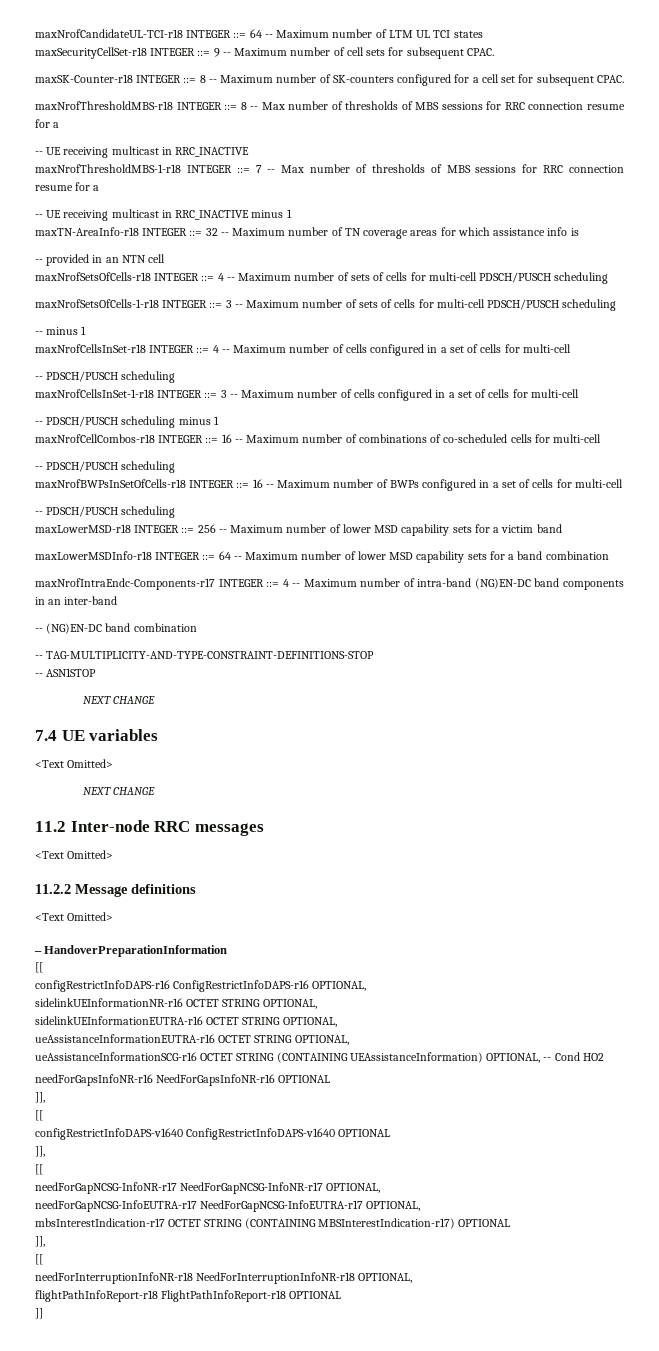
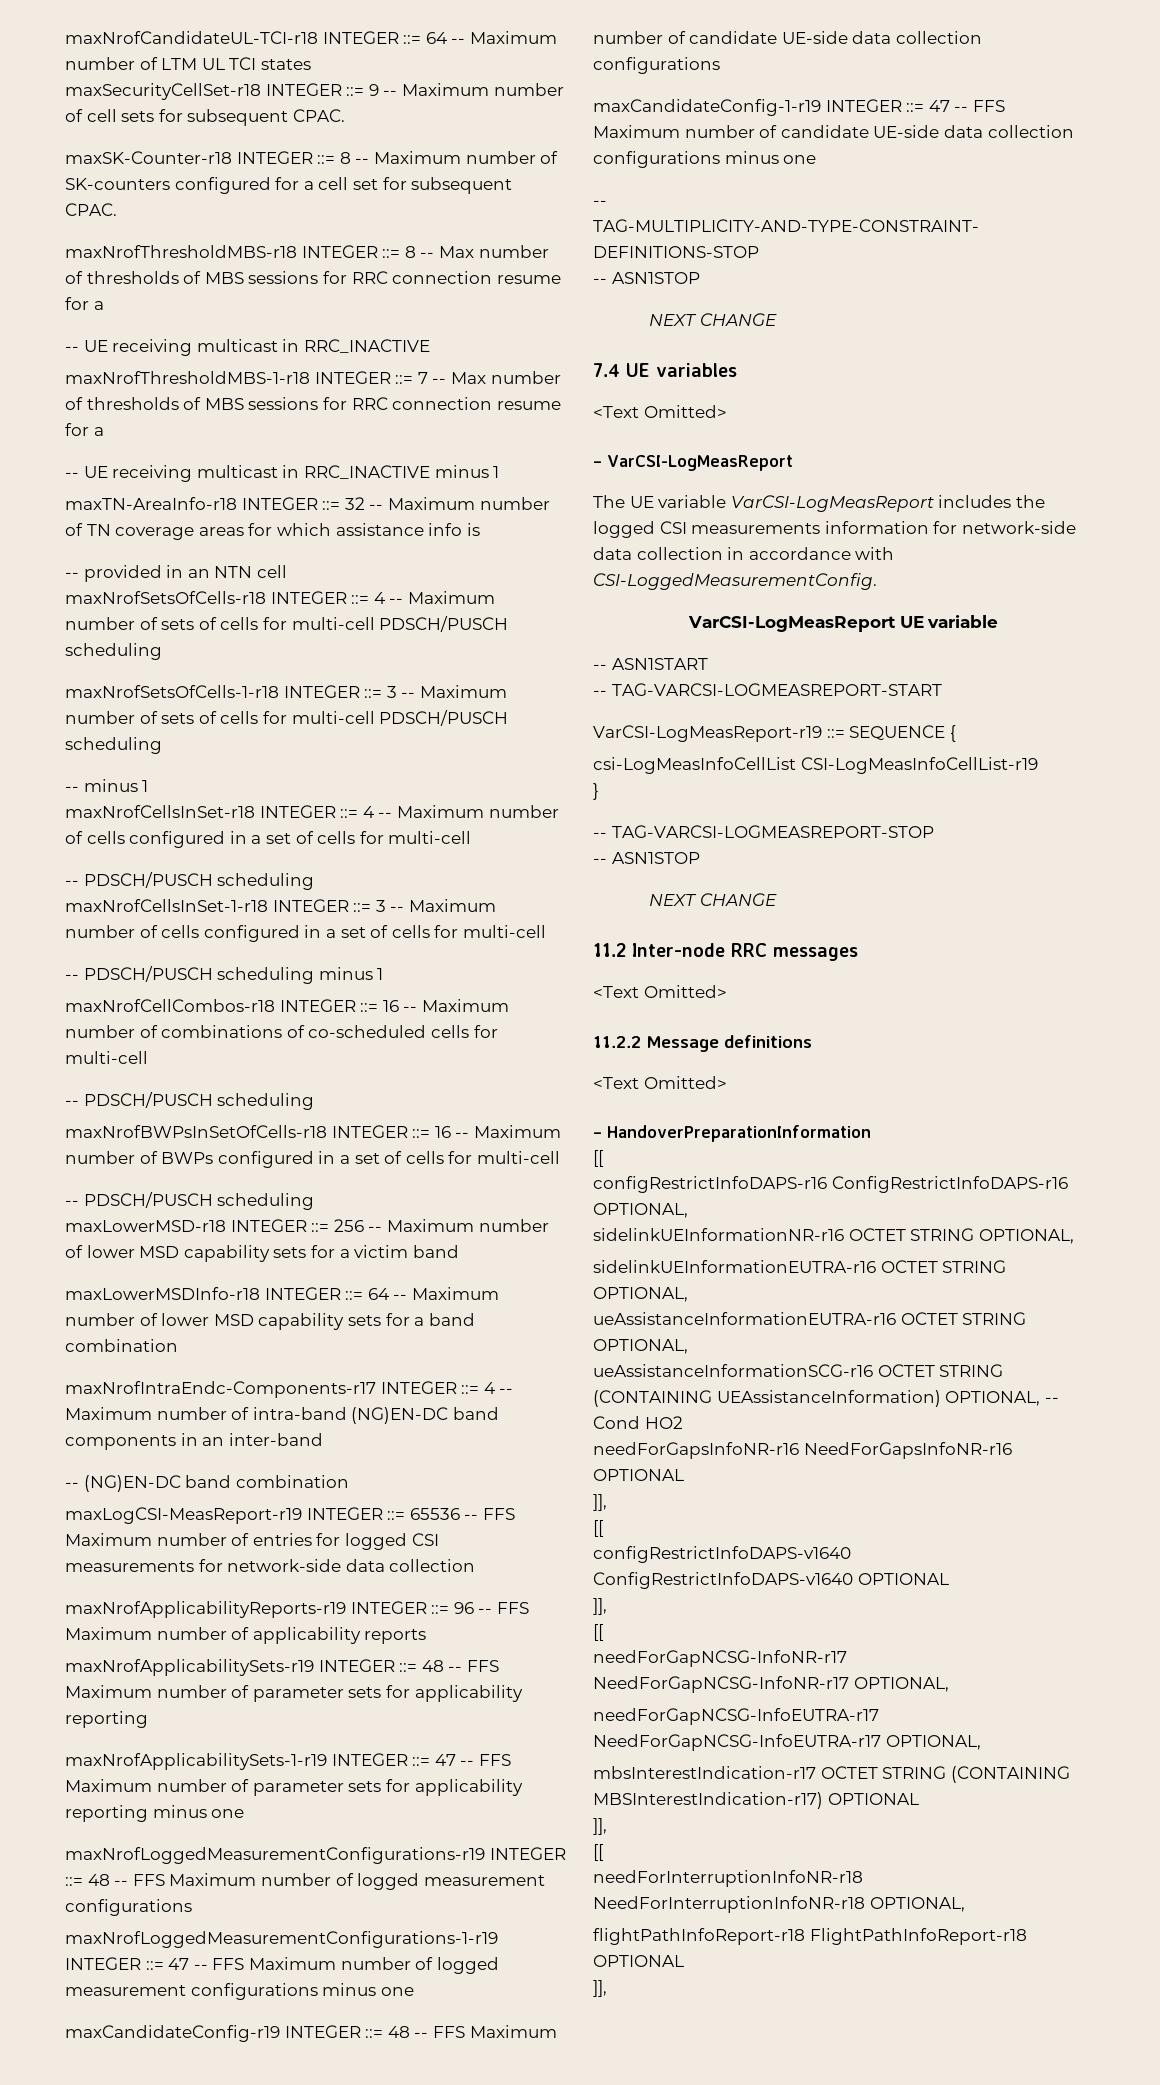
+ maxLogCSI-MeasReport-r19 INTEGER ::= 65536 -- FFS Maximum number of entries for logged CSI measurements for network-side data collection
+ maxNrofApplicabilityReports-r19 INTEGER ::= 96 -- FFS Maximum number of applicability reports
+ maxNrofApplicabilitySets-r19 INTEGER ::= 48 -- FFS Maximum number of parameter sets for applicability reporting
+ maxNrofApplicabilitySets-1-r19 INTEGER ::= 47 -- FFS Maximum number of parameter sets for applicability reporting minus one
+ maxNrofLoggedMeasurementConfigurations-r19 INTEGER ::= 48 -- FFS Maximum number of logged measurement configurations
+ maxNrofLoggedMeasurementConfigurations-1-r19 INTEGER ::= 47 -- FFS Maximum number of logged measurement configurations minus one
+ maxCandidateConfig-r19 INTEGER ::= 48 -- FFS Maximum number of candidate UE-side data collection configurations
+ maxCandidateConfig-1-r19 INTEGER ::= 47 -- FFS Maximum number of candidate UE-side data collection configurations minus one
+ – VarCSI-LogMeasReport
+ The UE variable VarCSI-LogMeasReport includes the logged CSI measurements information for network-side data collection in accordance with CSI-LoggedMeasurementConfig.
+ VarCSI-LogMeasReport UE variable
+ -- ASN1START
+ -- TAG-VARCSI-LOGMEASREPORT-START
+ VarCSI-LogMeasReport-r19 ::= SEQUENCE {
+ csi-LogMeasInfoCellList CSI-LogMeasInfoCellList-r19
+ }
+ -- TAG-VARCSI-LOGMEASREPORT-STOP
+ -- ASN1STOP
  flightPathInfoReport-r18 FlightPathInfoReport-r18 OPTIONAL
- ]]
+ ]],

